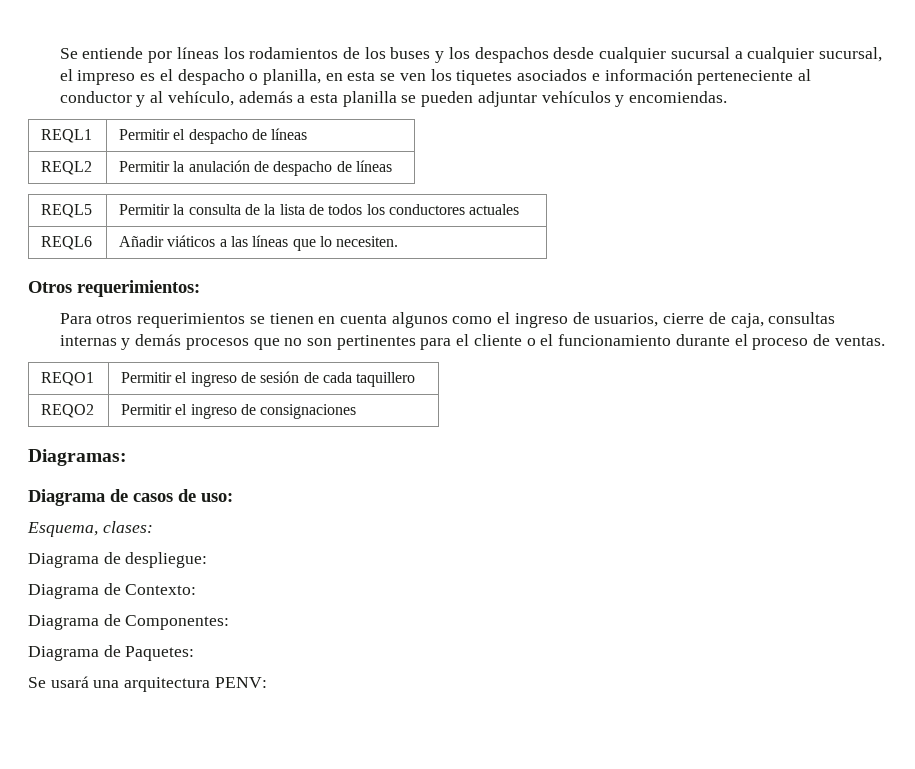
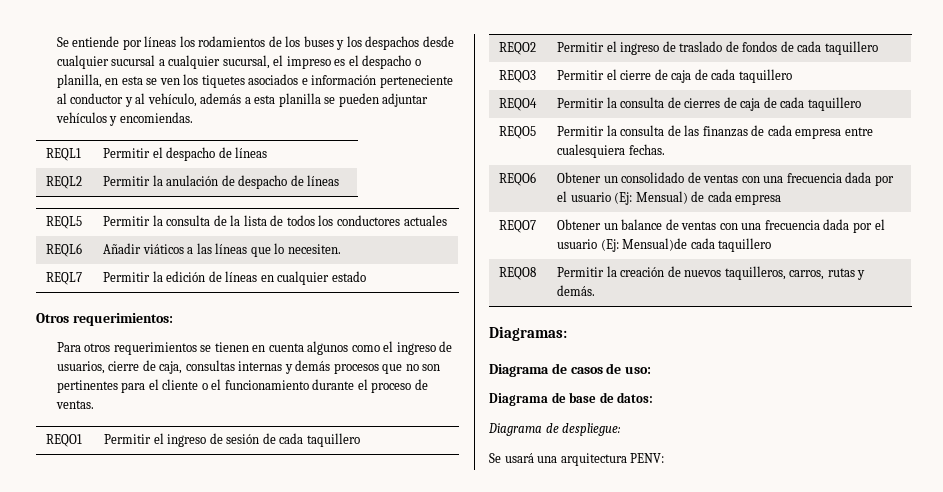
+ REQL7 | Permitir la edición de líneas en cualquier estado
- REQO2 | Permitir el ingreso de consignaciones
+ REQO2 | Permitir el ingreso de traslado de fondos de cada taquillero
+ REQO3 | Permitir el cierre de caja de cada taquillero
+ REQO4 | Permitir la consulta de cierres de caja de cada taquillero
+ REQO5 | Permitir la consulta de las finanzas de cada empresa entre cualesquiera fechas.
+ REQO6 | Obtener un consolidado de ventas con una frecuencia dada por el usuario (Ej: Mensual) de cada empresa
+ REQO7 | Obtener un balance de ventas con una frecuencia dada por el usuario (Ej: Mensual)de cada taquillero
+ REQO8 | Permitir la creación de nuevos taquilleros, carros, rutas y demás.
- Esquema, clases:
+ Diagrama de base de datos:
  Diagrama de despliegue:
- Diagrama de Contexto:
- Diagrama de Componentes:
- Diagrama de Paquetes:

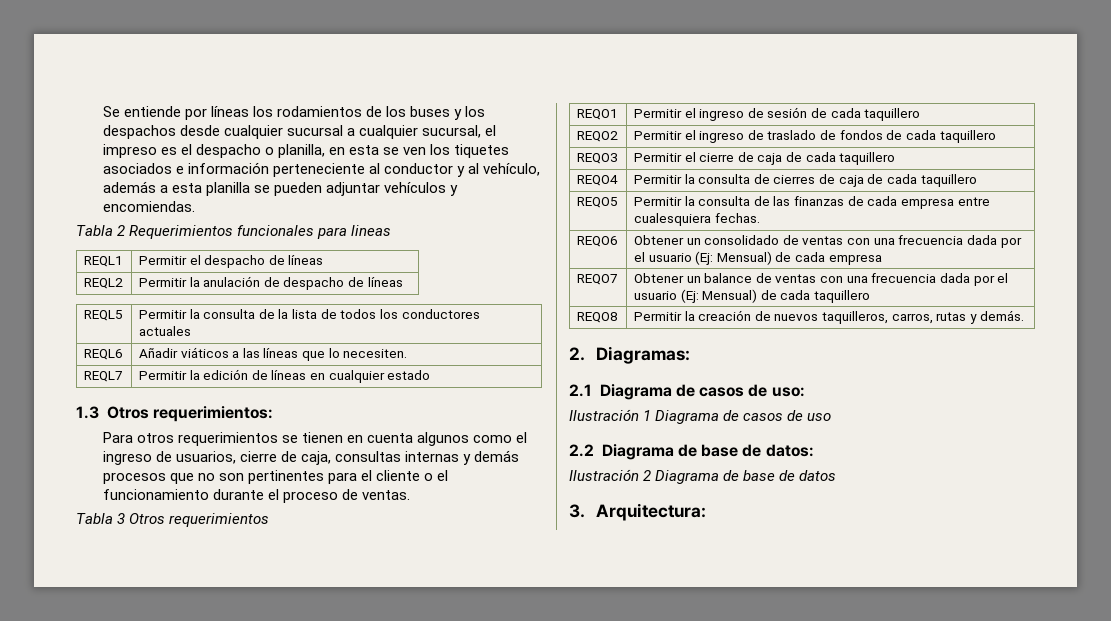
+ Tabla 2 Requerimientos funcionales para lineas
- Otros requerimientos:
+ 1.3 Otros requerimientos:
+ Tabla 3 Otros requerimientos
- REQO7 | Obtener un balance de ventas con una frecuencia dada por el usuario (Ej: Mensual)de cada taquillero
+ REQO7 | Obtener un balance de ventas con una frecuencia dada por el usuario (Ej: Mensual) de cada taquillero
- Diagramas:
+ 2. Diagramas:
- Diagrama de casos de uso:
+ 2.1 Diagrama de casos de uso:
- Diagrama de base de datos:
+ Ilustración 1 Diagrama de casos de uso
+ 2.2 Diagrama de base de datos:
- Diagrama de despliegue:
- Se usará una arquitectura PENV:
+ Ilustración 2 Diagrama de base de datos
+ 3. Arquitectura:

